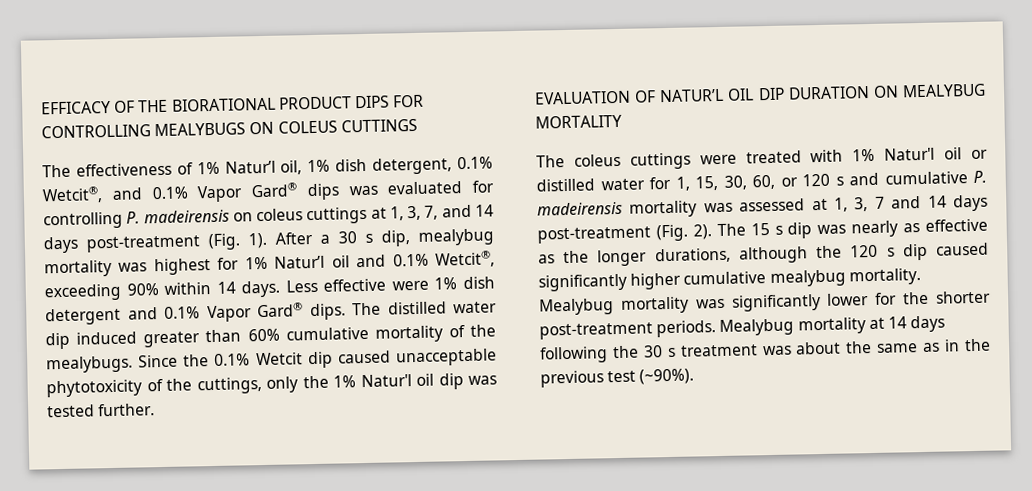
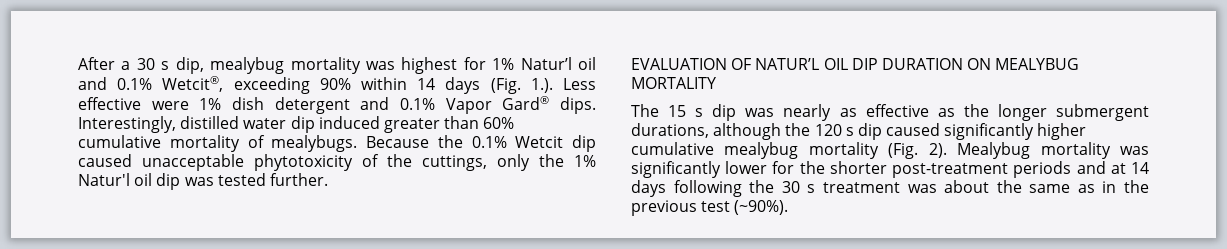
- EFFICACY OF THE BIORATIONAL PRODUCT DIPS FOR CONTROLLING MEALYBUGS ON COLEUS CUTTINGS
- The effectiveness of 1% Natur’l oil, 1% dish detergent, 0.1% Wetcit®, and 0.1% Vapor Gard® dips was evaluated for controlling P. madeirensis on coleus cuttings at 1, 3, 7, and 14 days post-treatment (Fig. 1). After a 30 s dip, mealybug mortality was highest for 1% Natur’l oil and 0.1% Wetcit®, exceeding 90% within 14 days. Less effective were 1% dish detergent and 0.1% Vapor Gard® dips.
+ After a 30 s dip, mealybug mortality was highest for 1% Natur’l oil and 0.1% Wetcit®, exceeding 90% within 14 days (Fig. 1.). Less effective were 1% dish detergent and 0.1% Vapor Gard® dips.
- The distilled water dip induced greater than 60% cumulative mortality of the mealybugs. Since the 0.1% Wetcit dip caused unacceptable phytotoxicity of the cuttings, only the 1% Natur'l oil dip was tested further.
+ Interestingly, distilled water dip induced greater than 60% cumulative mortality of mealybugs. Because the 0.1% Wetcit dip caused unacceptable phytotoxicity of the cuttings, only the 1% Natur'l oil dip was tested further.
- The coleus cuttings were treated with 1% Natur'l oil or distilled water for 1, 15, 30, 60, or 120 s and cumulative P. madeirensis mortality was assessed at 1, 3, 7 and 14 days post-treatment (Fig. 2). The 15 s dip was nearly as effective as the longer durations, although the 120 s dip caused significantly higher cumulative mealybug mortality.
+ The 15 s dip was nearly as effective as the longer submergent durations, although the 120 s dip caused significantly higher cumulative mealybug mortality (Fig. 2).
- Mealybug mortality was significantly lower for the shorter post-treatment periods. Mealybug mortality at 14 days following the 30 s treatment was about the same as in the previous test (~90%).
+ Mealybug mortality was significantly lower for the shorter post-treatment periods and at 14 days following the 30 s treatment was about the same as in the previous test (~90%).

